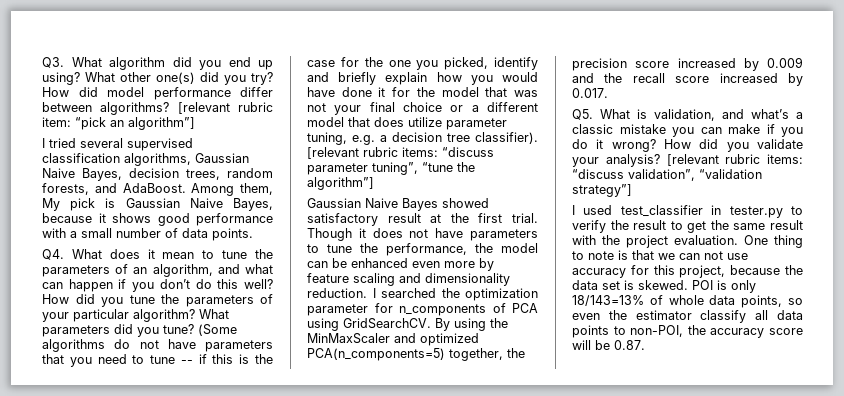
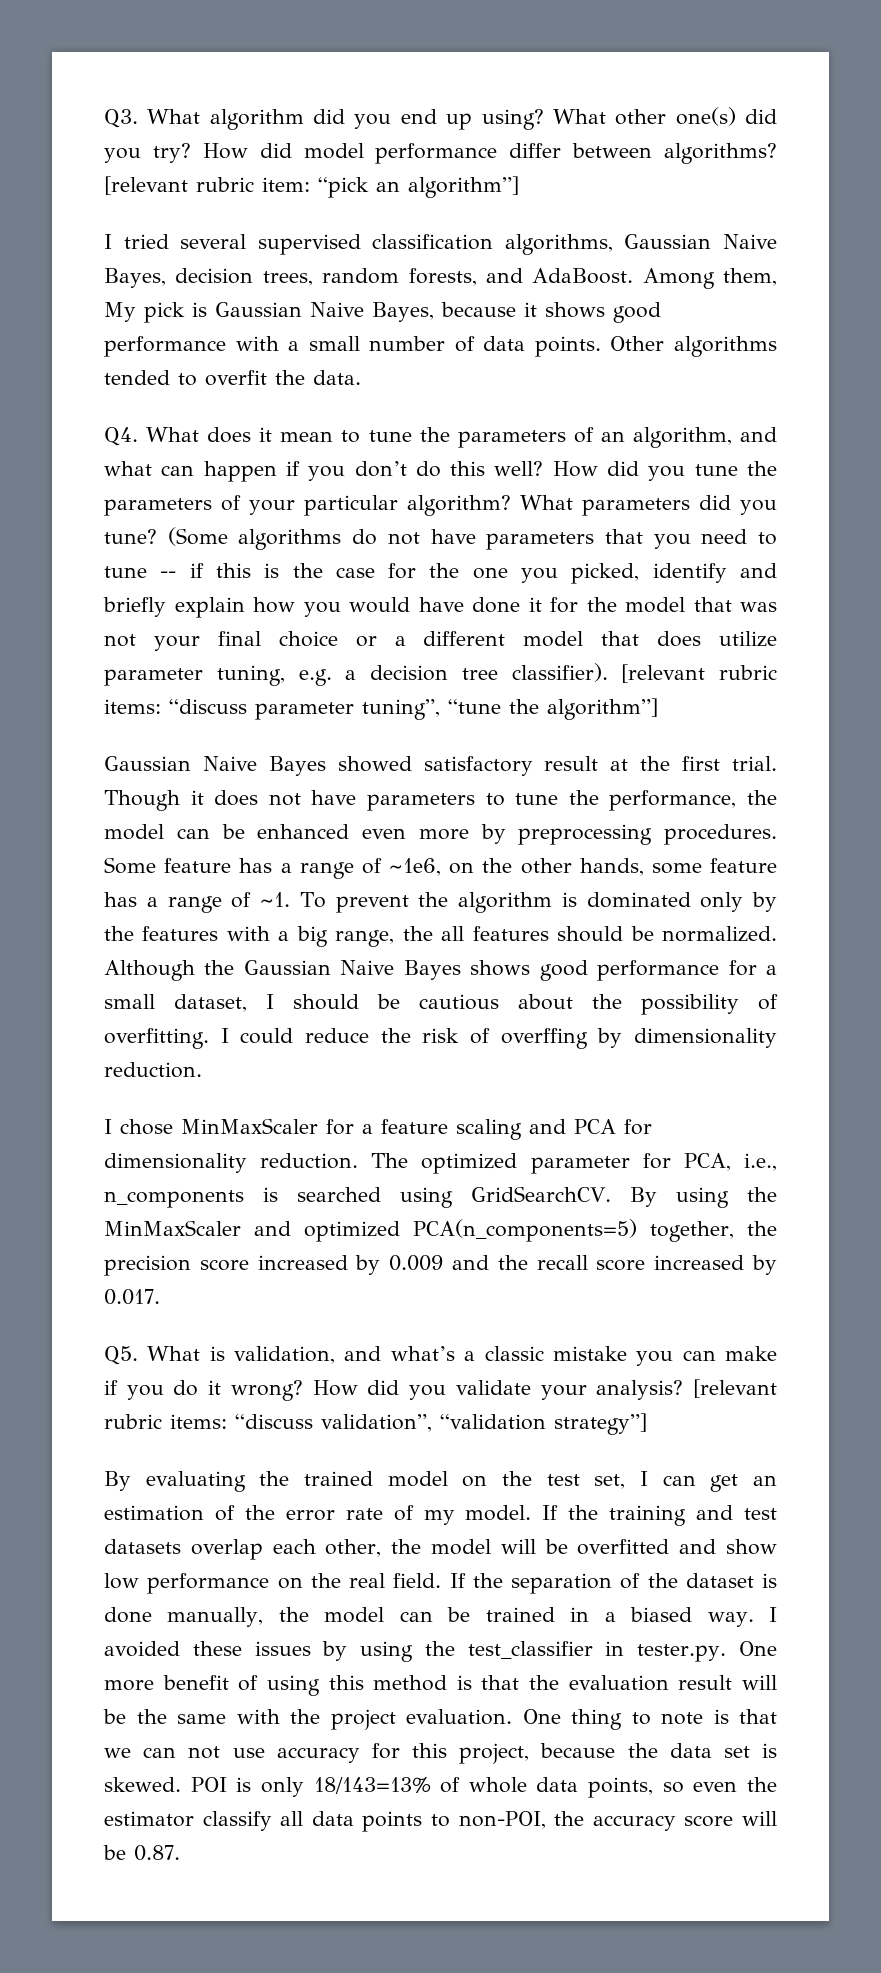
+ Other algorithms tended to overfit the data.
- Though it does not have parameters to tune the performance, the model can be enhanced even more by feature scaling and dimensionality reduction. I searched the optimization parameter for n_components of PCA using GridSearchCV.
+ Though it does not have parameters to tune the performance, the model can be enhanced even more by preprocessing procedures. Some feature has a range of ~1e6, on the other hands, some feature has a range of ~1. To prevent the algorithm is dominated only by the features with a big range, the all features should be normalized. Although the Gaussian Naive Bayes shows good performance for a small dataset, I should be cautious about the possibility of overfitting. I could reduce the risk of overffing by dimensionality reduction.
+ I chose MinMaxScaler for a feature scaling and PCA for dimensionality reduction. The optimized parameter for PCA, i.e., n_components is searched using GridSearchCV.
- I used test_classifier in tester.py to verify the result to get the same result with the project evaluation.
+ By evaluating the trained model on the test set, I can get an estimation of the error rate of my model. If the training and test datasets overlap each other, the model will be overfitted and show low performance on the real field. If the separation of the dataset is done manually, the model can be trained in a biased way. I avoided these issues by using the test_classifier in tester.py. One more benefit of using this method is that the evaluation result will be the same with the project evaluation.

